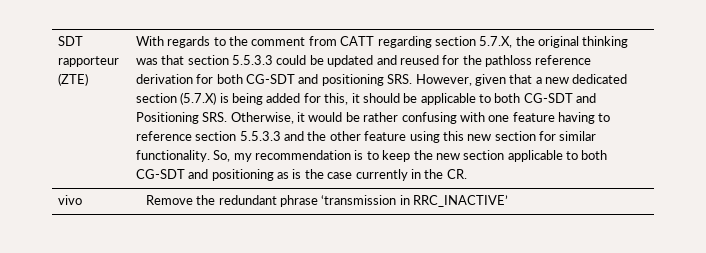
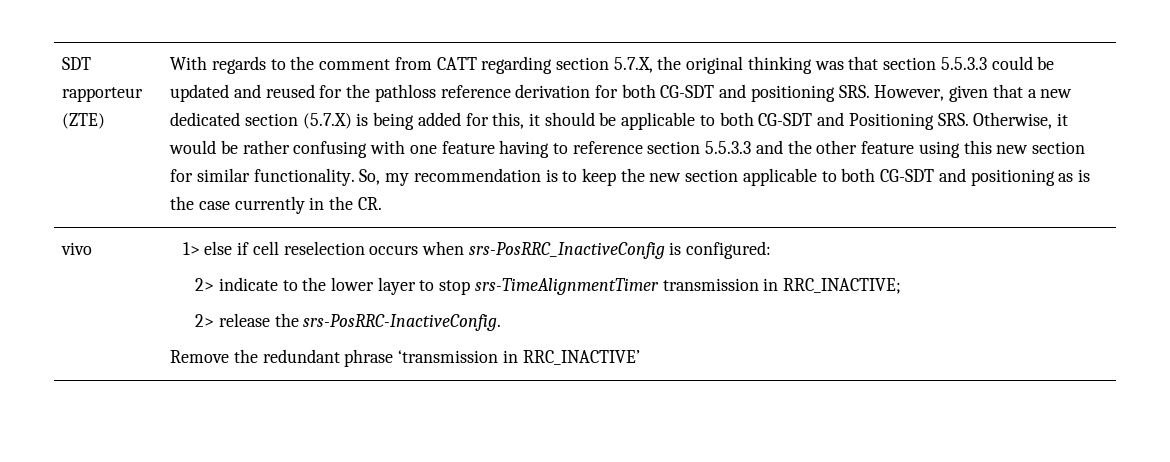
- vivo | Remove the redundant phrase ‘transmission in RRC_INACTIVE’
+ vivo | 1> else if cell reselection occurs when srs-PosRRC_InactiveConfig is configured:
+ 2> indicate to the lower layer to stop srs-TimeAlignmentTimer transmission in RRC_INACTIVE;
+ 2> release the srs-PosRRC-InactiveConfig.
+ Remove the redundant phrase ‘transmission in RRC_INACTIVE’

